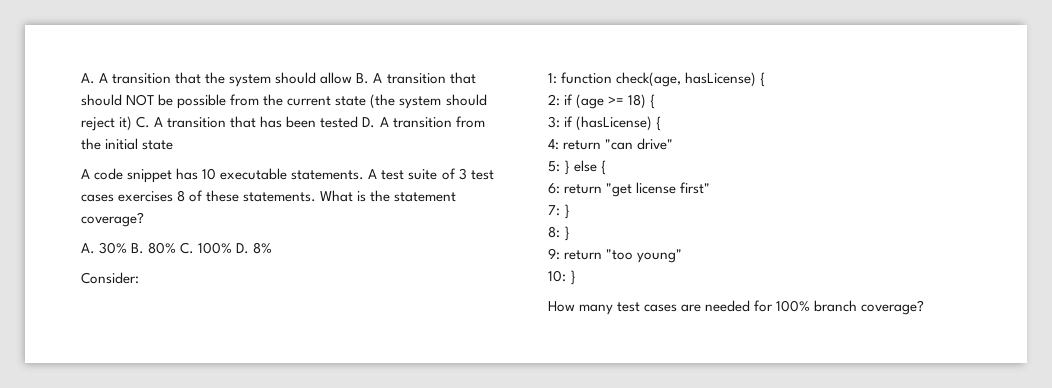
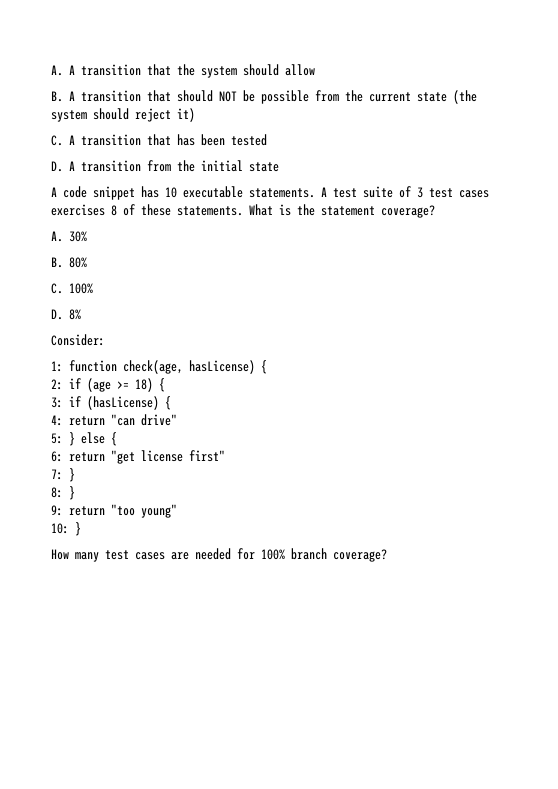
- A. A transition that the system should allow B. A transition that should NOT be possible from the current state (the system should reject it) C. A transition that has been tested D. A transition from the initial state
+ A. A transition that the system should allow
+ B. A transition that should NOT be possible from the current state (the system should reject it)
+ C. A transition that has been tested
+ D. A transition from the initial state
- A. 30% B. 80% C. 100% D. 8%
+ A. 30%
+ B. 80%
+ C. 100%
+ D. 8%

